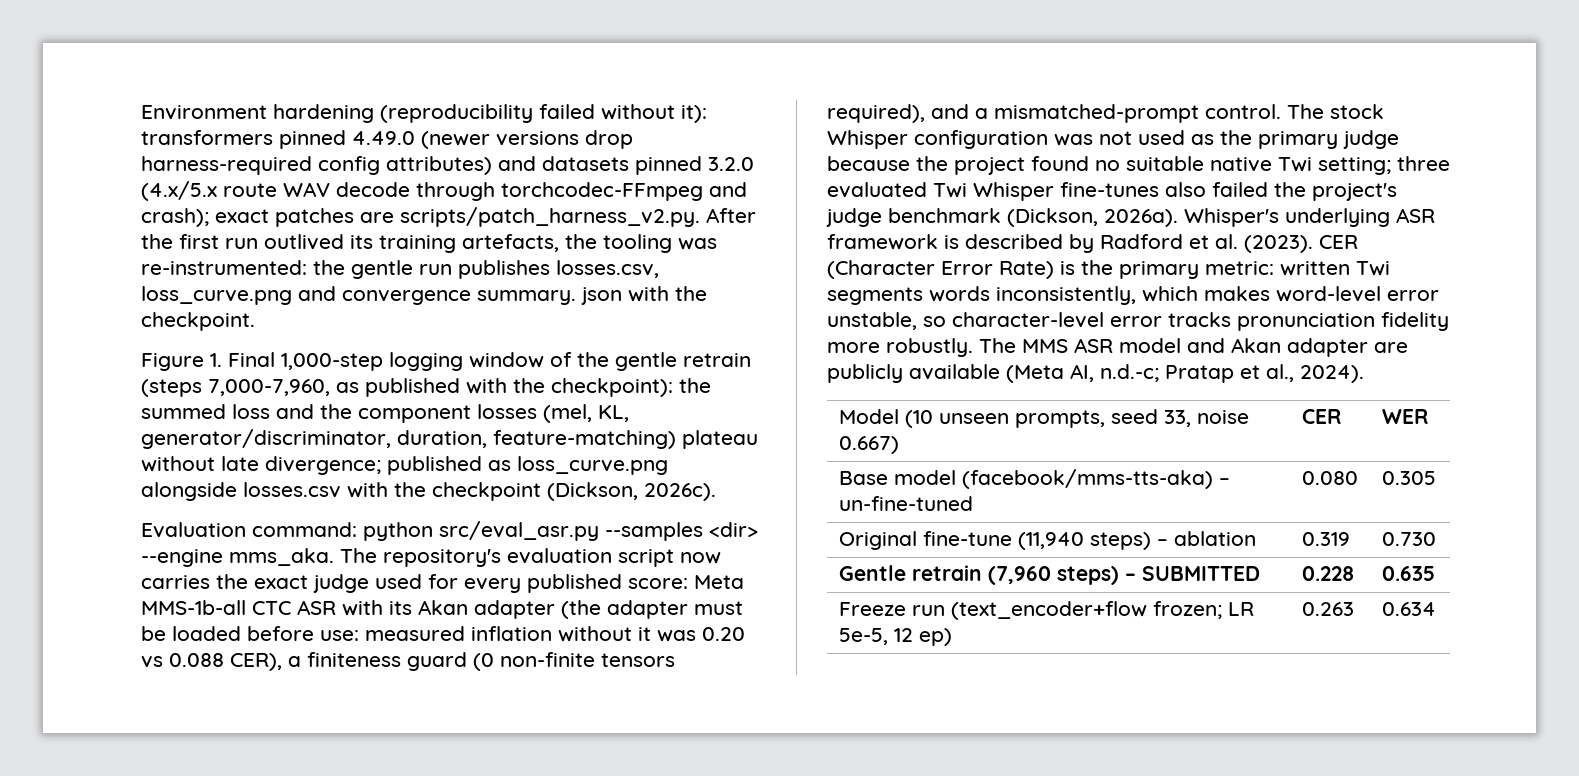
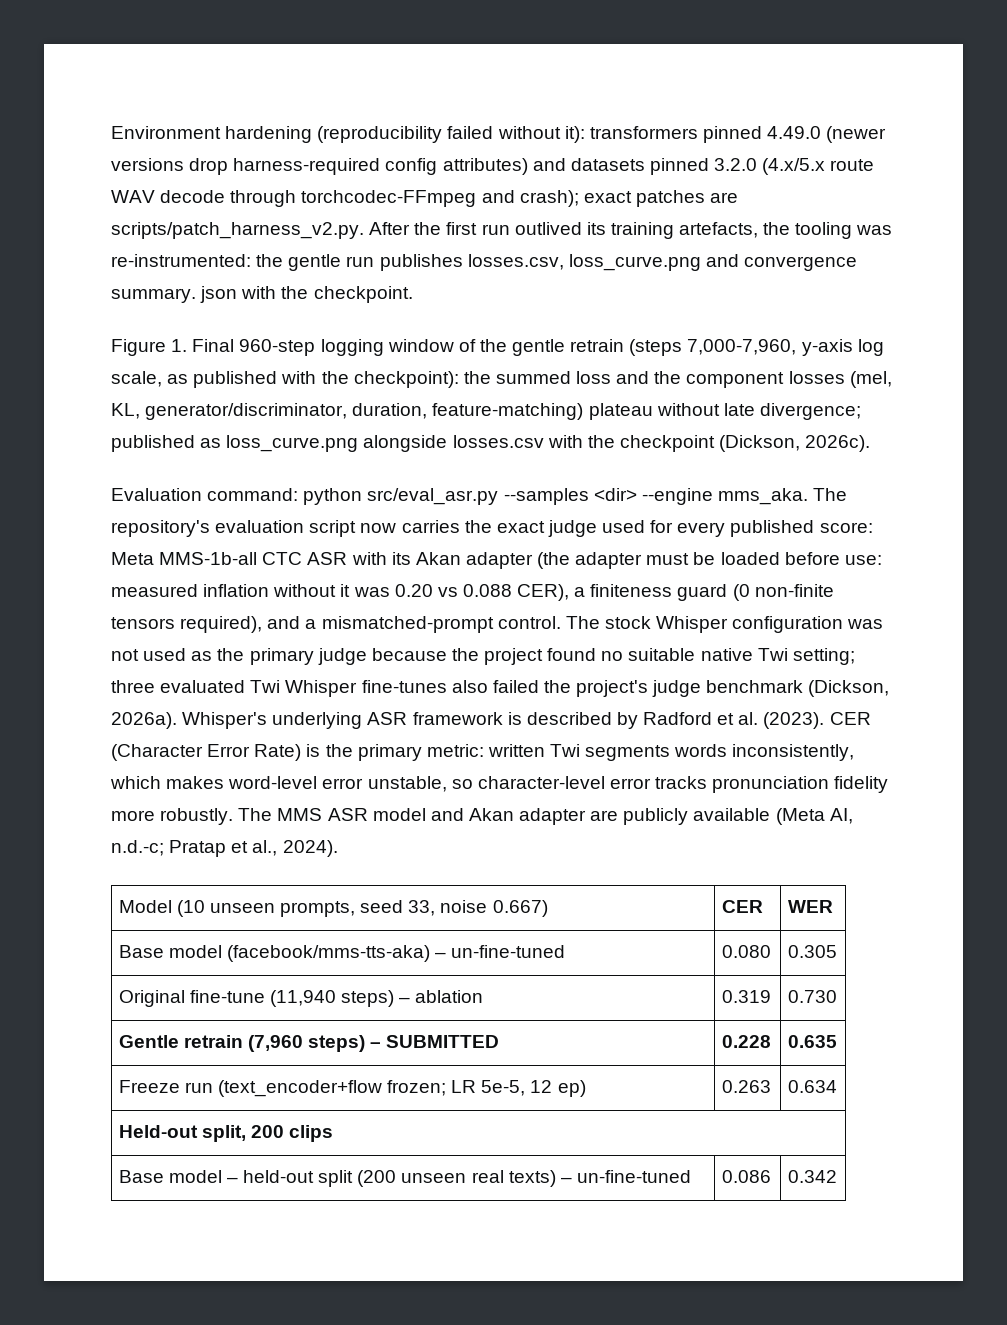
- Figure 1. Final 1,000-step logging window of the gentle retrain (steps 7,000-7,960, as published with the checkpoint): the summed loss and the component losses (mel, KL, generator/discriminator, duration, feature-matching) plateau without late divergence; published as loss_curve.png alongside losses.csv with the checkpoint (Dickson, 2026c).
+ Figure 1. Final 960-step logging window of the gentle retrain (steps 7,000-7,960, y-axis log scale, as published with the checkpoint): the summed loss and the component losses (mel, KL, generator/discriminator, duration, feature-matching) plateau without late divergence; published as loss_curve.png alongside losses.csv with the checkpoint (Dickson, 2026c).
+ Held-out split, 200 clips
+ Base model – held-out split (200 unseen real texts) – un-fine-tuned | 0.086 | 0.342

